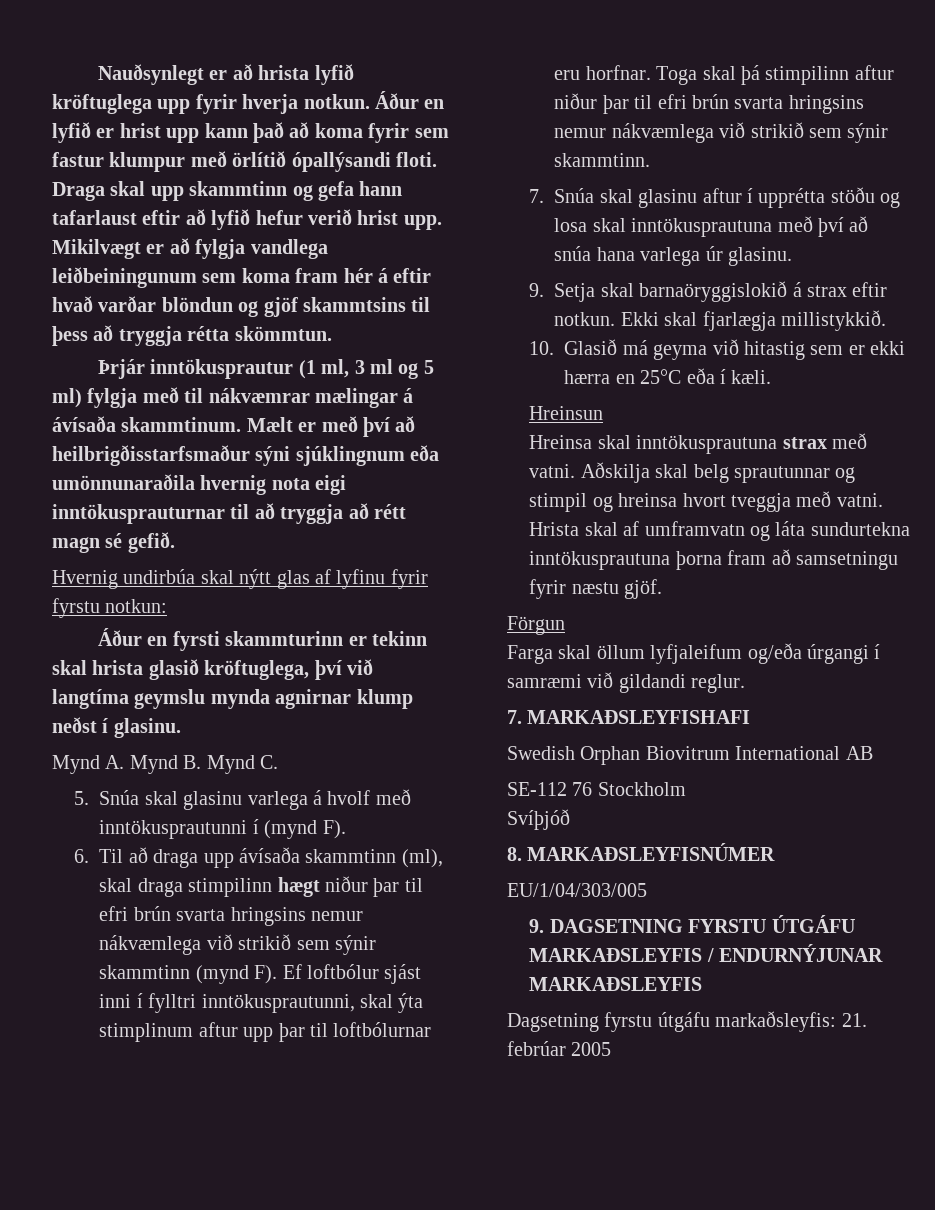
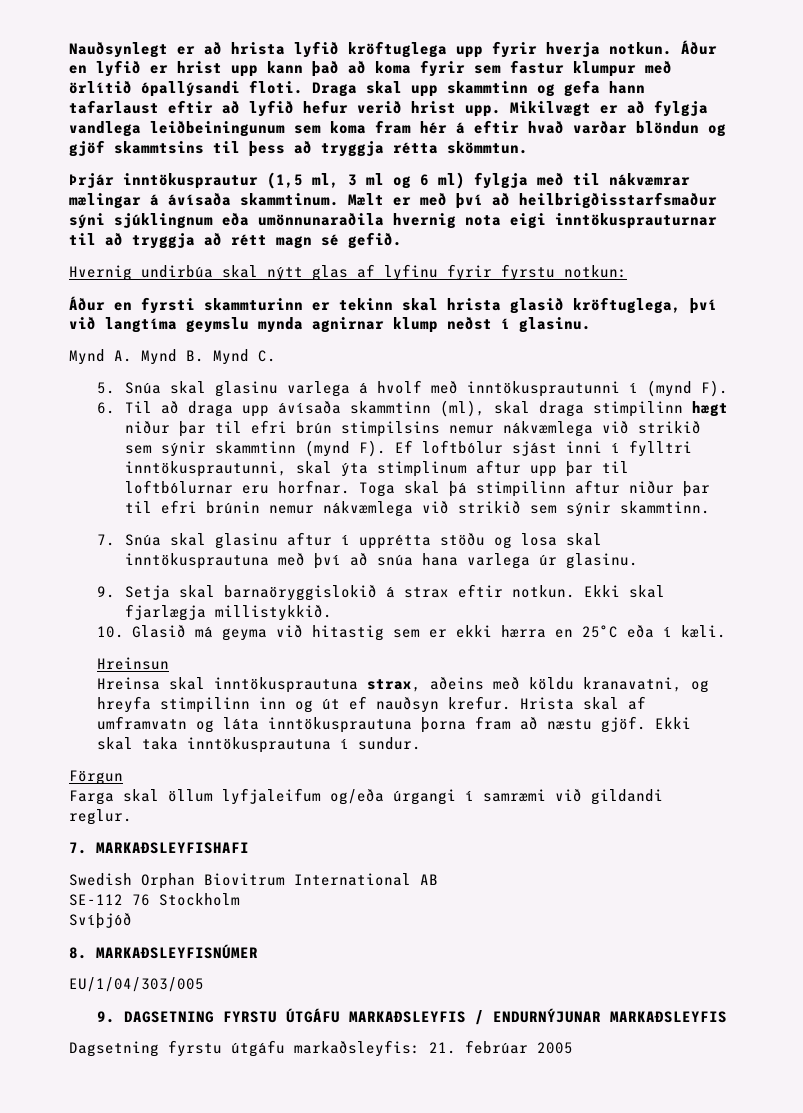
- Þrjár inntökusprautur (1 ml, 3 ml og 5 ml) fylgja með til nákvæmrar mælingar á ávísaða skammtinum.
+ Þrjár inntökusprautur (1,5 ml, 3 ml og 6 ml) fylgja með til nákvæmrar mælingar á ávísaða skammtinum.
- 6. Til að draga upp ávísaða skammtinn (ml), skal draga stimpilinn hægt niður þar til efri brún svarta hringsins nemur nákvæmlega við strikið sem sýnir skammtinn (mynd F). Ef loftbólur sjást inni í fylltri inntökusprautunni, skal ýta stimplinum aftur upp þar til loftbólurnar eru horfnar.
+ 6. Til að draga upp ávísaða skammtinn (ml), skal draga stimpilinn hægt niður þar til efri brún stimpilsins nemur nákvæmlega við strikið sem sýnir skammtinn (mynd F). Ef loftbólur sjást inni í fylltri inntökusprautunni, skal ýta stimplinum aftur upp þar til loftbólurnar eru horfnar.
- Toga skal þá stimpilinn aftur niður þar til efri brún svarta hringsins nemur nákvæmlega við strikið sem sýnir skammtinn.
+ Toga skal þá stimpilinn aftur niður þar til efri brúnin nemur nákvæmlega við strikið sem sýnir skammtinn.
- Hreinsa skal inntökusprautuna strax með vatni. Aðskilja skal belg sprautunnar og stimpil og hreinsa hvort tveggja með vatni.
+ Hreinsa skal inntökusprautuna strax, aðeins með köldu kranavatni, og hreyfa stimpilinn inn og út ef nauðsyn krefur.
- Hrista skal af umframvatn og láta sundurtekna inntökusprautuna þorna fram að samsetningu fyrir næstu gjöf.
+ Hrista skal af umframvatn og láta inntökusprautuna þorna fram að næstu gjöf. Ekki skal taka inntökusprautuna í sundur.

